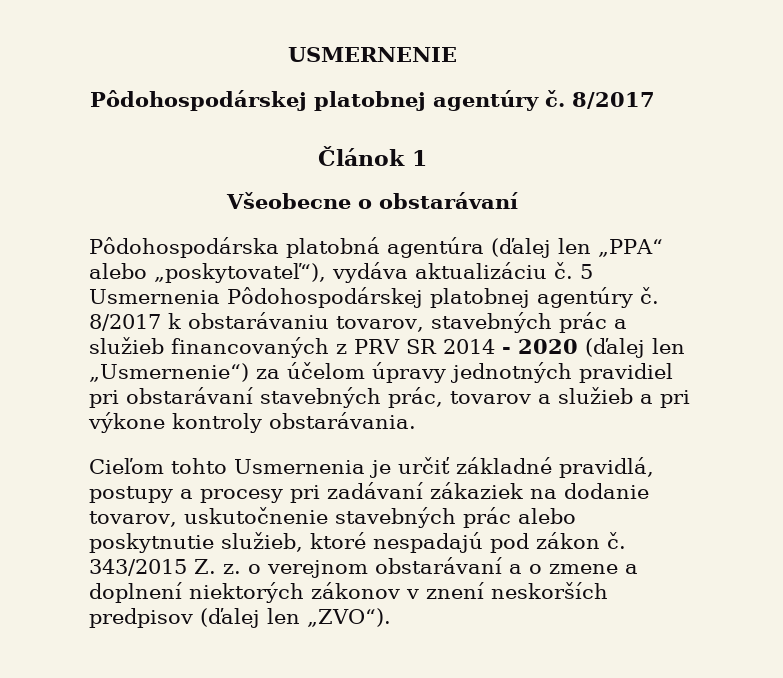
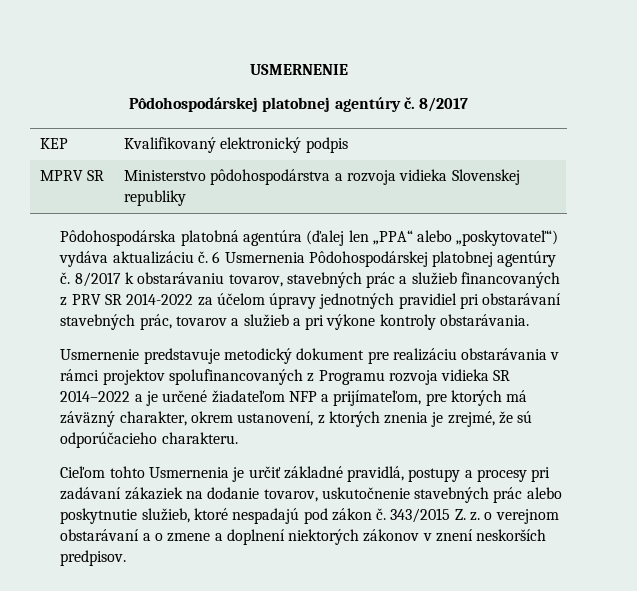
- Článok 1
- Všeobecne o obstarávaní
+ KEP | Kvalifikovaný elektronický podpis
+ MPRV SR | Ministerstvo pôdohospodárstva a rozvoja vidieka Slovenskej republiky
- Pôdohospodárska platobná agentúra (ďalej len „PPA“ alebo „poskytovateľ“), vydáva aktualizáciu č.
+ Pôdohospodárska platobná agentúra (ďalej len „PPA“ alebo „poskytovateľ“) vydáva aktualizáciu č.
- 5 Usmernenia Pôdohospodárskej platobnej agentúry č.
+ 6 Usmernenia Pôdohospodárskej platobnej agentúry č.
- 8/2017 k obstarávaniu tovarov, stavebných prác a služieb financovaných z PRV SR 2014 - 2020 (ďalej len „Usmernenie“) za účelom úpravy jednotných pravidiel pri obstarávaní stavebných prác, tovarov a služieb a pri výkone kontroly obstarávania.
+ 8/2017 k obstarávaniu tovarov, stavebných prác a služieb financovaných z PRV SR 2014-2022 za účelom úpravy jednotných pravidiel pri obstarávaní stavebných prác, tovarov a služieb a pri výkone kontroly obstarávania.
+ Usmernenie predstavuje metodický dokument pre realizáciu obstarávania v rámci projektov spolufinancovaných z Programu rozvoja vidieka SR 2014–2022 a je určené žiadateľom NFP a prijímateľom, pre ktorých má záväzný charakter, okrem ustanovení, z ktorých znenia je zrejmé, že sú odporúčacieho charakteru.
- 343/2015 Z. z. o verejnom obstarávaní a o zmene a doplnení niektorých zákonov v znení neskorších predpisov (ďalej len „ZVO“).
+ 343/2015 Z. z. o verejnom obstarávaní a o zmene a doplnení niektorých zákonov v znení neskorších predpisov.

